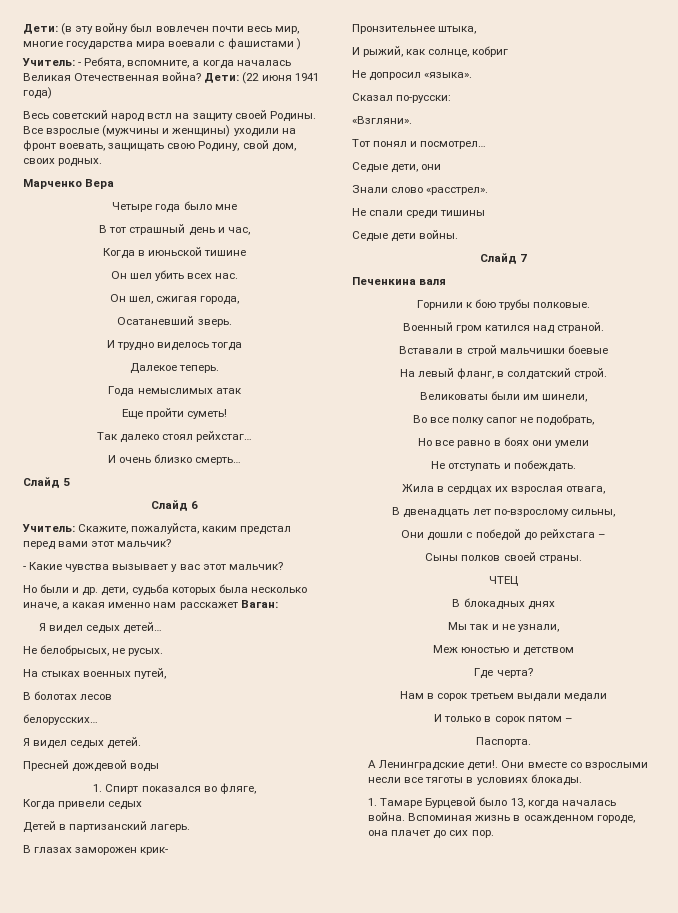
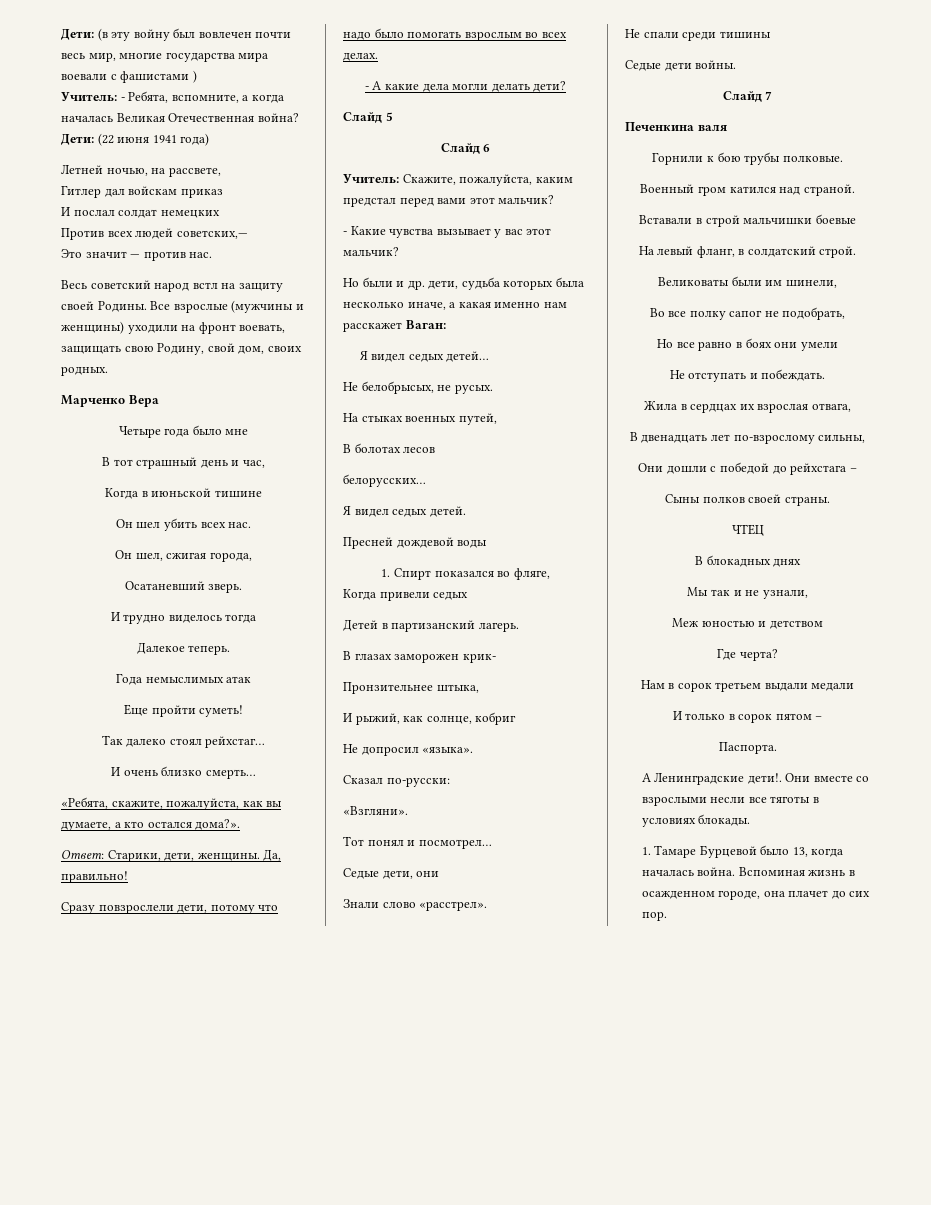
+ Летней ночью, на рассвете,
+ Гитлер дал войскам приказ
+ И послал солдат немецких
+ Против всех людей советских,—
+ Это значит — против нас.
+ «Ребята, скажите, пожалуйста, как вы думаете, а кто остался дома?».
+ Ответ: Старики, дети, женщины. Да, правильно!
+ Сразу повзрослели дети, потому что надо было помогать взрослым во всех делах.
+ - А какие дела могли делать дети?

